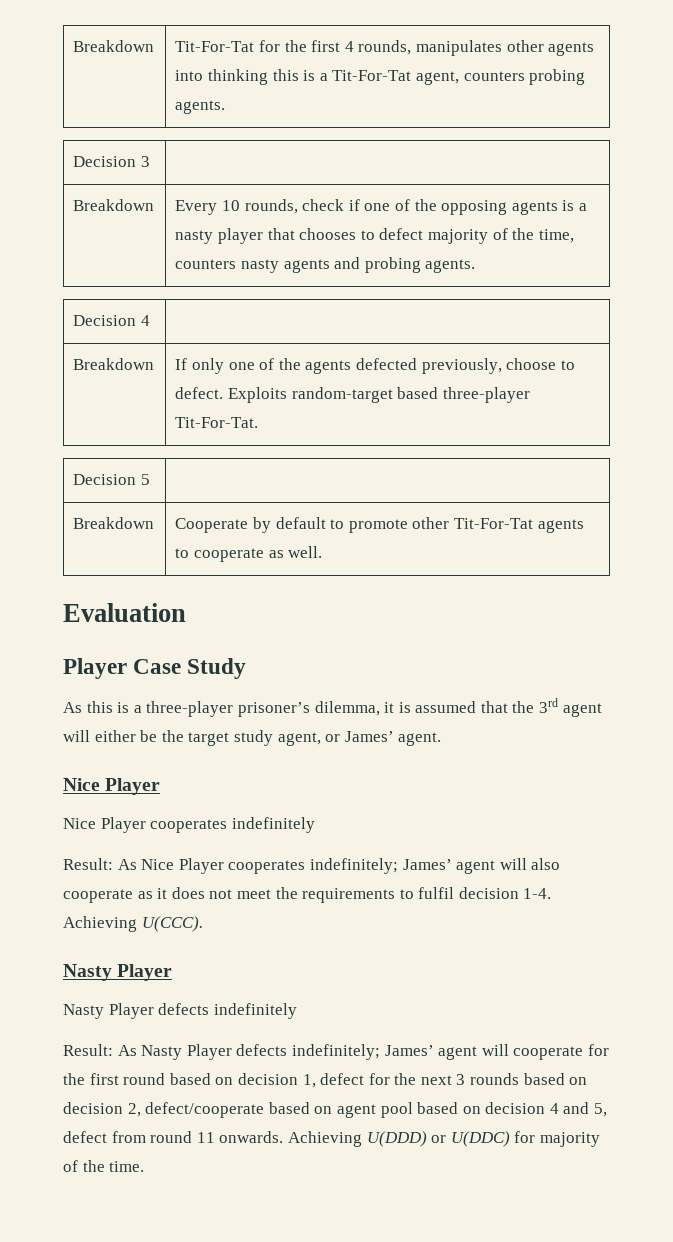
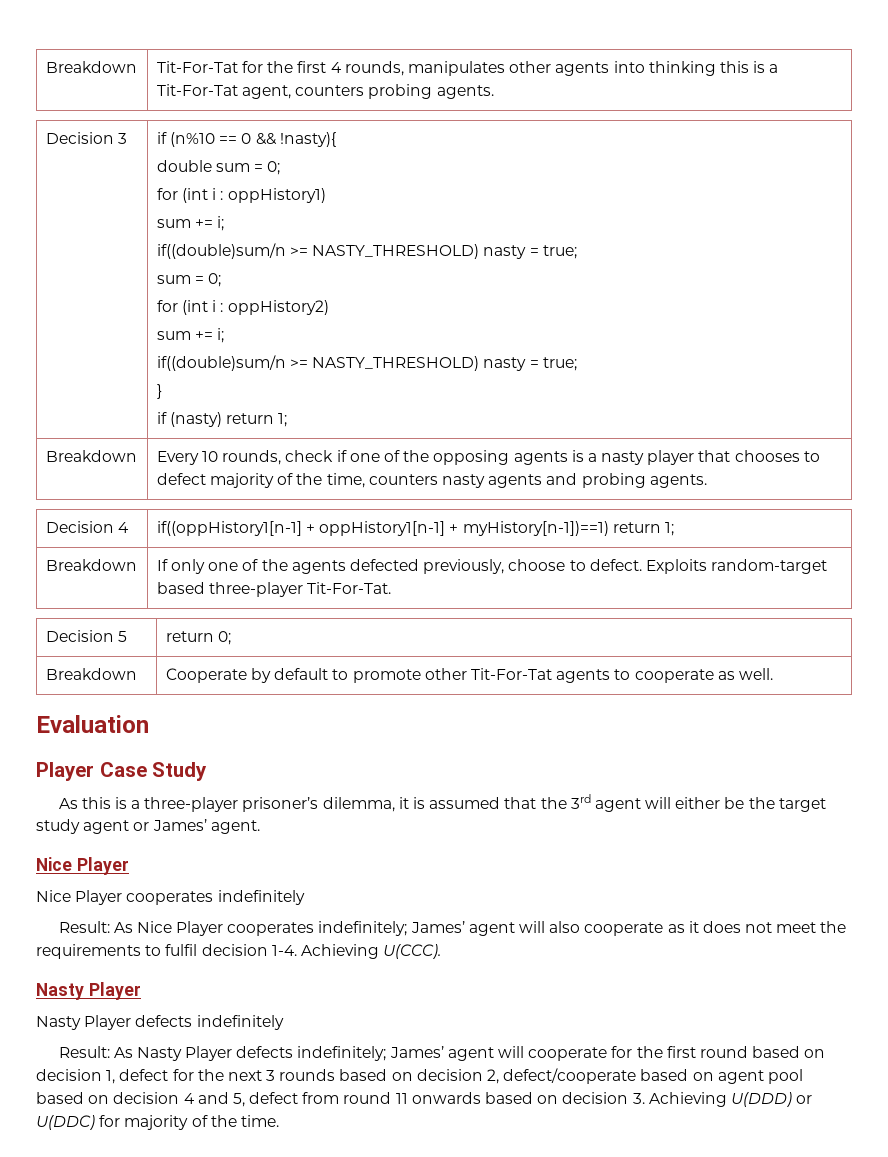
+ if (n%10 == 0 && !nasty){
+ double sum = 0;
+ for (int i : oppHistory1)
+ sum += i;
+ if((double)sum/n >= NASTY_THRESHOLD) nasty = true;
+ sum = 0;
+ for (int i : oppHistory2)
+ sum += i;
+ if((double)sum/n >= NASTY_THRESHOLD) nasty = true;
+ }
+ if (nasty) return 1;
- Decision 4 |
+ Decision 4 | if((oppHistory1[n-1] + oppHistory1[n-1] + myHistory[n-1])==1) return 1;
- Decision 5 |
+ Decision 5 | return 0;
- As this is a three-player prisoner’s dilemma, it is assumed that the 3rd agent will either be the target study agent, or James’ agent.
+ As this is a three-player prisoner’s dilemma, it is assumed that the 3rd agent will either be the target study agent or James’ agent.
- Result: As Nasty Player defects indefinitely; James’ agent will cooperate for the first round based on decision 1, defect for the next 3 rounds based on decision 2, defect/cooperate based on agent pool based on decision 4 and 5, defect from round 11 onwards. Achieving U(DDD) or U(DDC) for majority of the time.
+ Result: As Nasty Player defects indefinitely; James’ agent will cooperate for the first round based on decision 1, defect for the next 3 rounds based on decision 2, defect/cooperate based on agent pool based on decision 4 and 5, defect from round 11 onwards based on decision 3. Achieving U(DDD) or U(DDC) for majority of the time.

